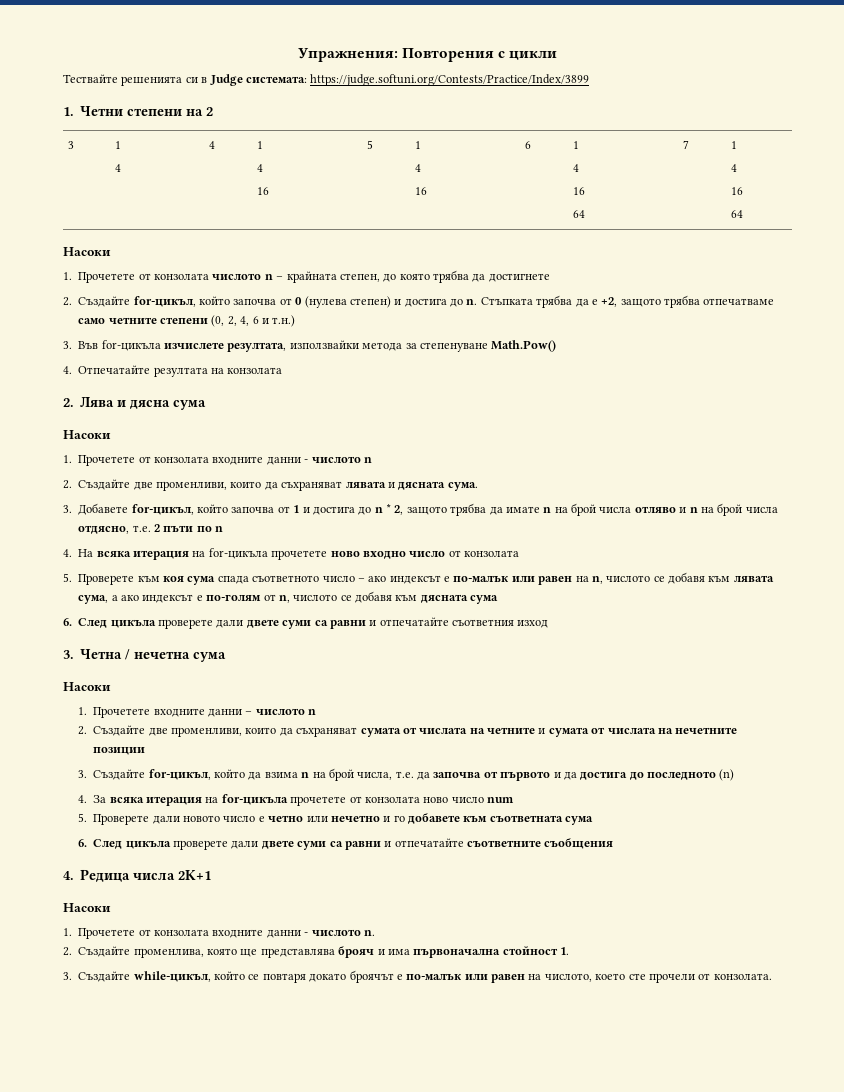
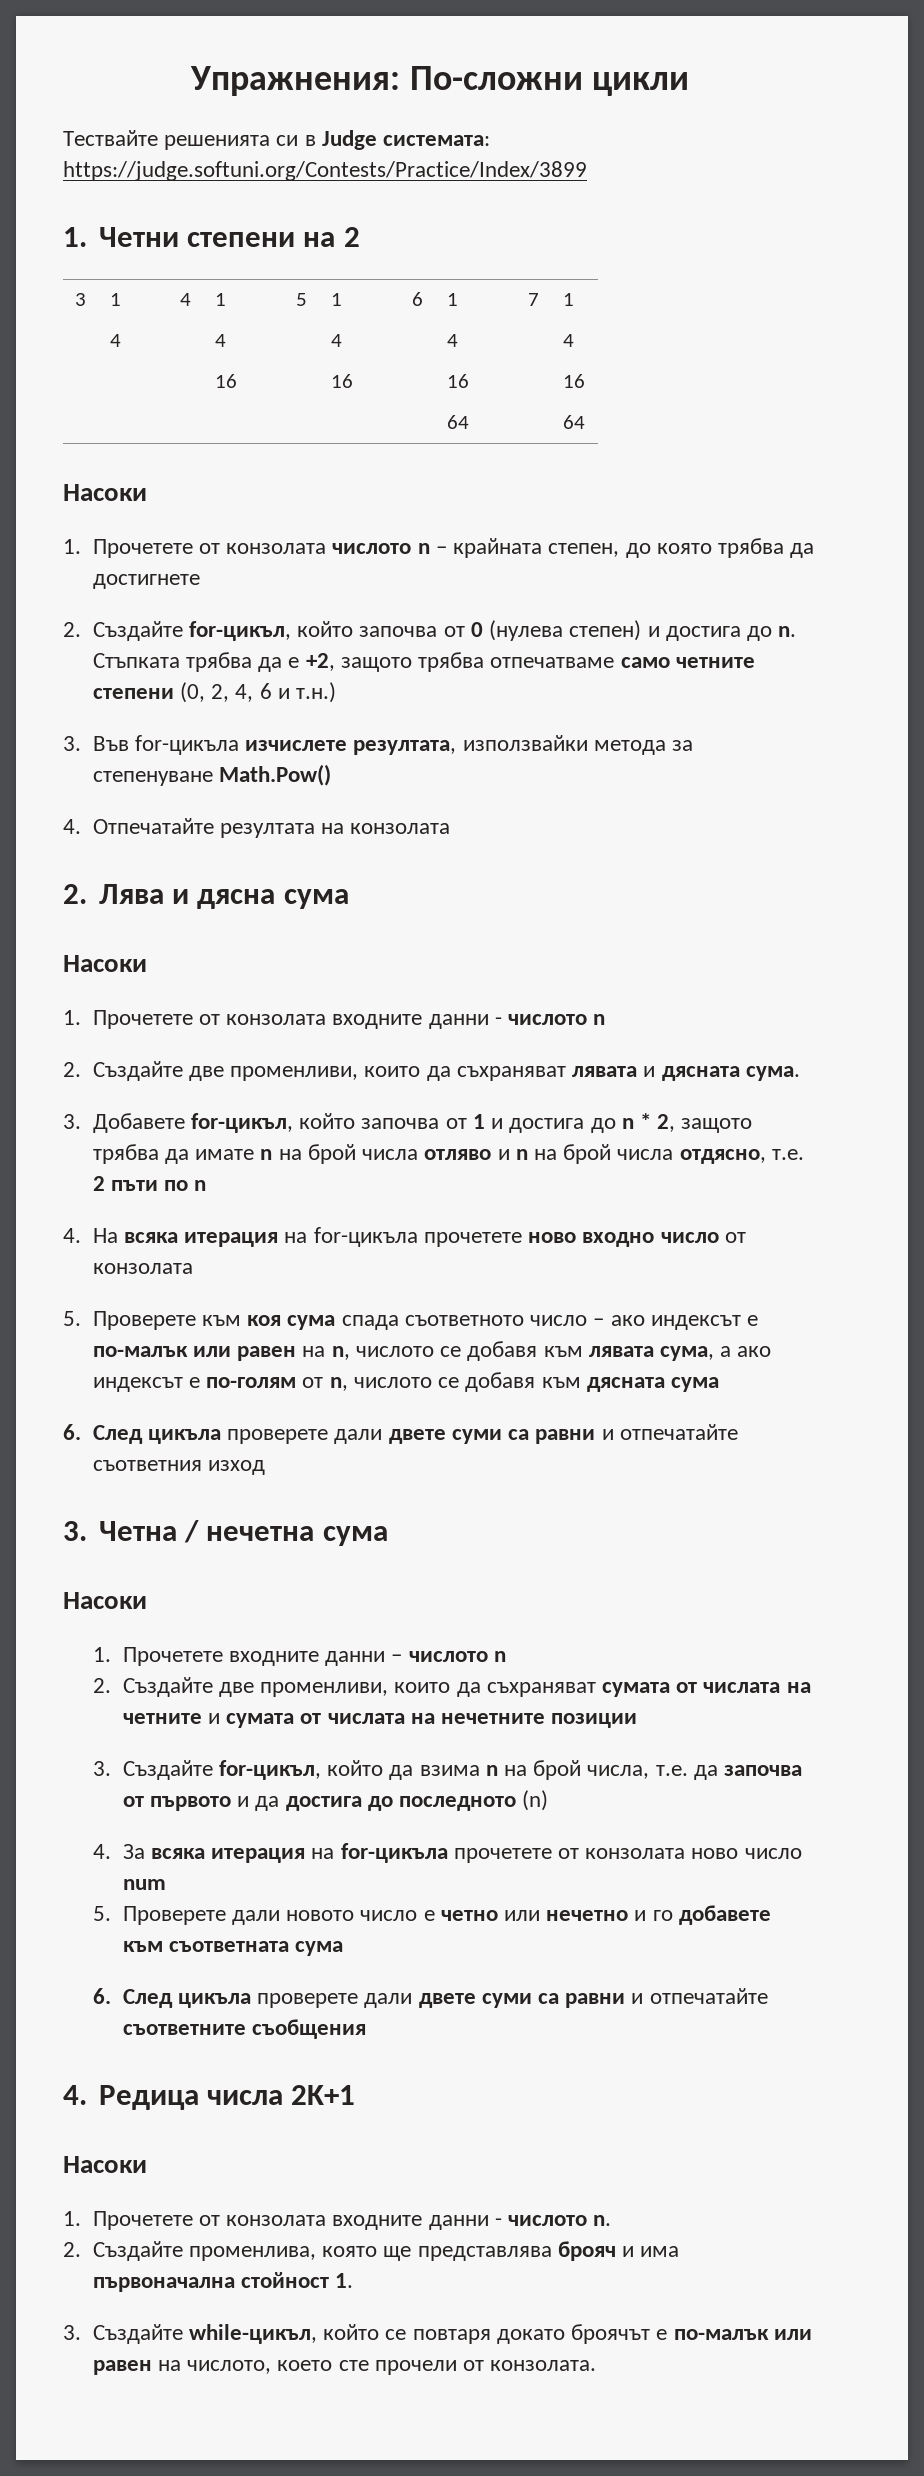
- Упражнения: Повторения с цикли
+ Упражнения: По-сложни цикли

